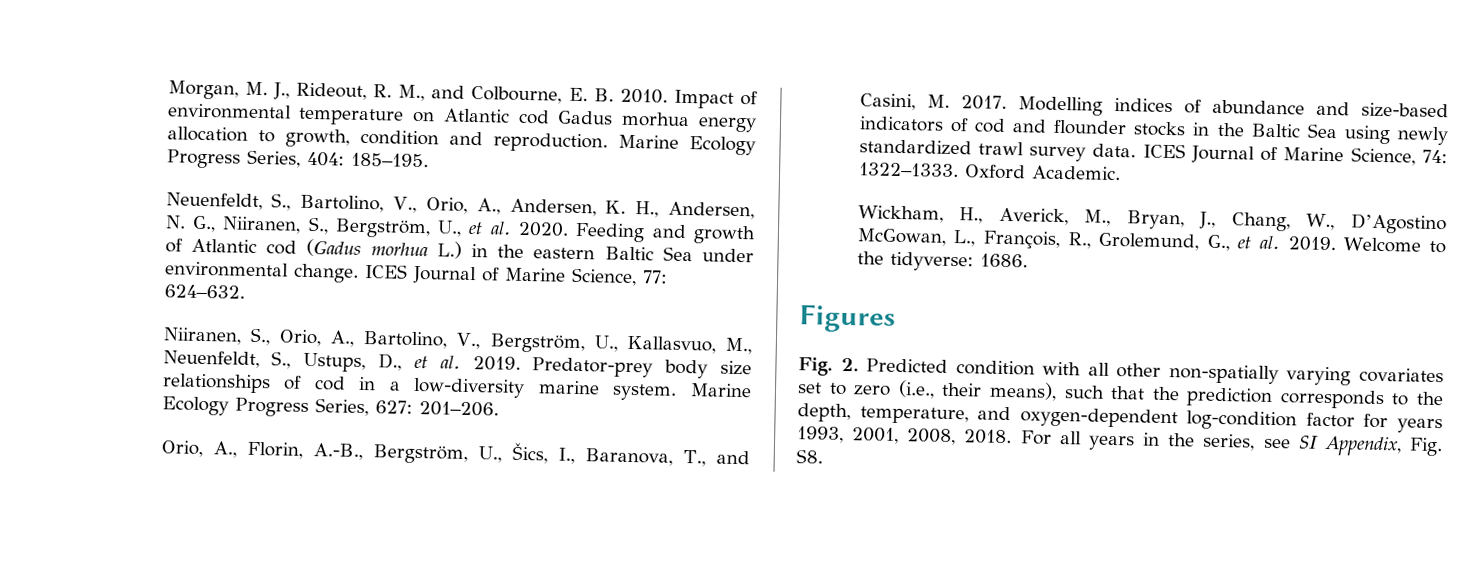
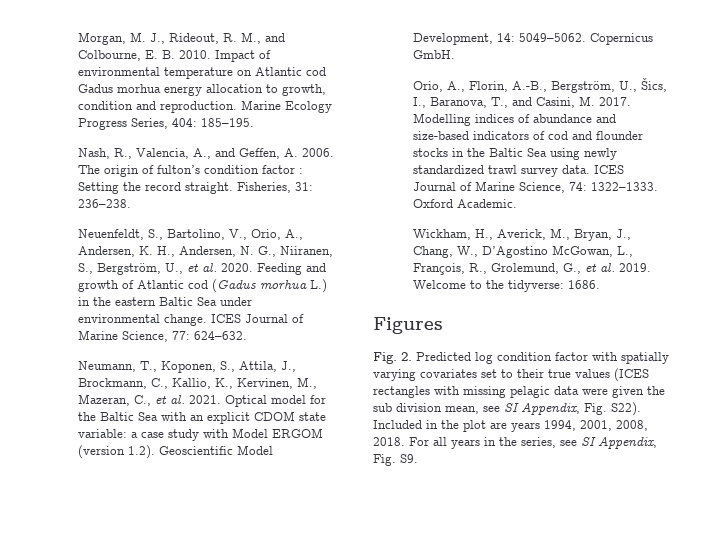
+ Nash, R., Valencia, A., and Geffen, A. 2006. The origin of fulton’s condition factor : Setting the record straight. Fisheries, 31: 236–238.
- Niiranen, S., Orio, A., Bartolino, V., Bergström, U., Kallasvuo, M., Neuenfeldt, S., Ustups, D., et al. 2019. Predator-prey body size relationships of cod in a low-diversity marine system. Marine Ecology Progress Series, 627: 201–206.
+ Neumann, T., Koponen, S., Attila, J., Brockmann, C., Kallio, K., Kervinen, M., Mazeran, C., et al. 2021. Optical model for the Baltic Sea with an explicit CDOM state variable: a case study with Model ERGOM (version 1.2). Geoscientific Model Development, 14: 5049–5062. Copernicus GmbH.
- Fig. 2. Predicted condition with all other non-spatially varying covariates set to zero (i.e., their means), such that the prediction corresponds to the depth, temperature, and oxygen-dependent log-condition factor for years 1993, 2001, 2008, 2018.
+ Fig. 2. Predicted log condition factor with spatially varying covariates set to their true values (ICES rectangles with missing pelagic data were given the sub division mean, see SI Appendix, Fig. S22). Included in the plot are years 1994, 2001, 2008, 2018.
- For all years in the series, see SI Appendix, Fig. S8.
+ For all years in the series, see SI Appendix, Fig. S9.

